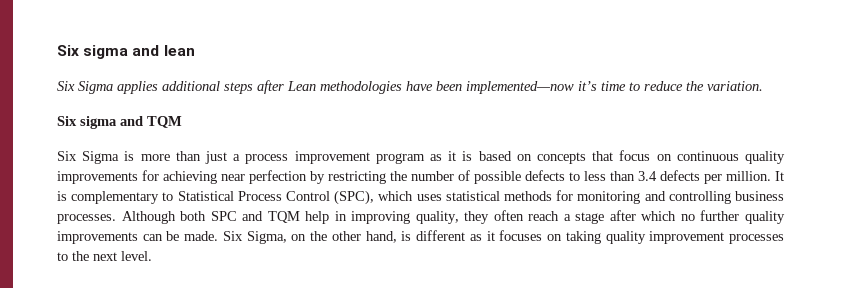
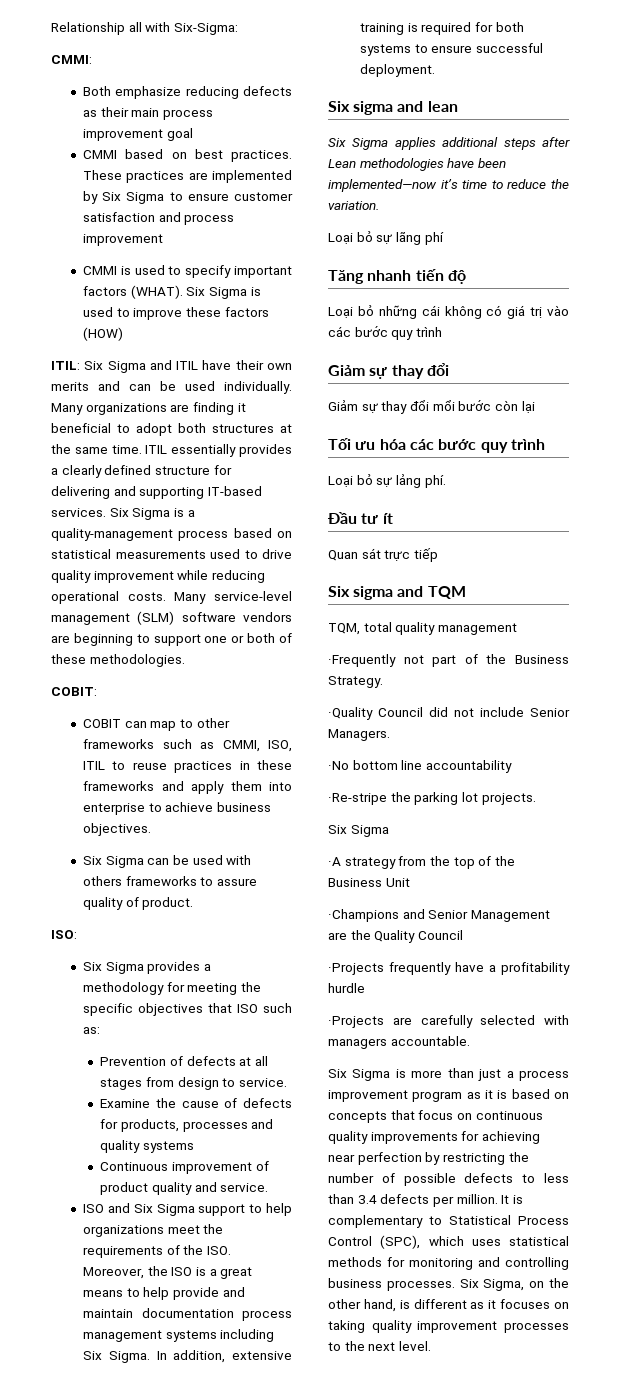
+ Relationship all with Six-Sigma:
+ CMMI:
+ Both emphasize reducing defects as their main process improvement goal
+ CMMI based on best practices. These practices are implemented by Six Sigma to ensure customer satisfaction and process improvement
+ CMMI is used to specify important factors (WHAT). Six Sigma is used to improve these factors (HOW)
+ ITIL: Six Sigma and ITIL have their own merits and can be used individually. Many organizations are finding it beneficial to adopt both structures at the same time. ITIL essentially provides a clearly defined structure for delivering and supporting IT-based services. Six Sigma is a quality-management process based on statistical measurements used to drive quality improvement while reducing operational costs. Many service-level management (SLM) software vendors are beginning to support one or both of these methodologies.
+ COBIT:
+ COBIT can map to other frameworks such as CMMI, ISO, ITIL to reuse practices in these frameworks and apply them into enterprise to achieve business objectives.
+ Six Sigma can be used with others frameworks to assure quality of product.
+ ISO:
+ Six Sigma provides a methodology for meeting the specific objectives that ISO such as:
+ Prevention of defects at all stages from design to service.
+ Examine the cause of defects for products, processes and quality systems
+ Continuous improvement of product quality and service.
+ ISO and Six Sigma support to help organizations meet the requirements of the ISO. Moreover, the ISO is a great means to help provide and maintain documentation process management systems including Six Sigma. In addition, extensive training is required for both systems to ensure successful deployment.
+ Loại bỏ sự lãng phí
+ Tăng nhanh tiến độ
+ Loại bỏ những cái không có giá trị vào các bước quy trình
+ Giảm sự thay đổi
+ Giảm sự thay đổi mổi bước còn lại
+ Tối ưu hóa các bước quy trình
+ Loại bỏ sự lảng phí.
+ Đầu tư ít
+ Quan sát trực tiếp
  Six sigma and TQM
+ TQM, total quality management
+ ·Frequently not part of the Business Strategy.
+ ·Quality Council did not include Senior Managers.
+ ·No bottom line accountability
+ ·Re-stripe the parking lot projects.
+ Six Sigma
+ ·A strategy from the top of the Business Unit
+ ·Champions and Senior Management are the Quality Council
+ ·Projects frequently have a profitability hurdle
+ ·Projects are carefully selected with managers accountable.
- Although both SPC and TQM help in improving quality, they often reach a stage after which no further quality improvements can be made.

